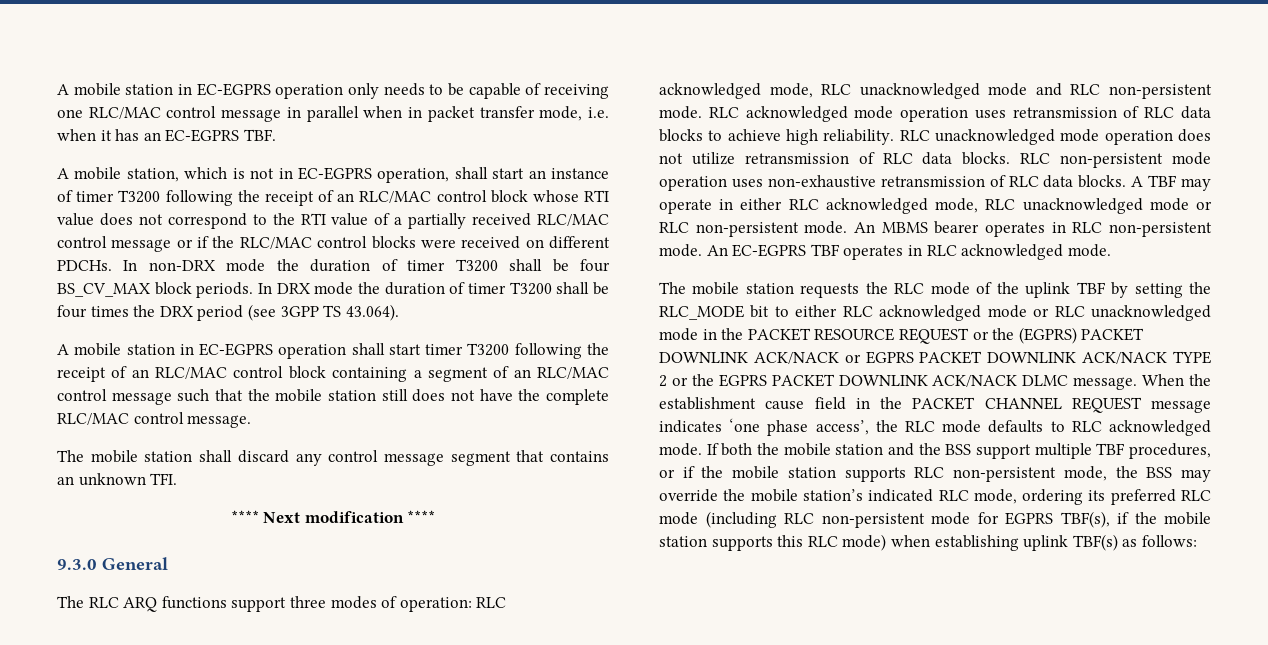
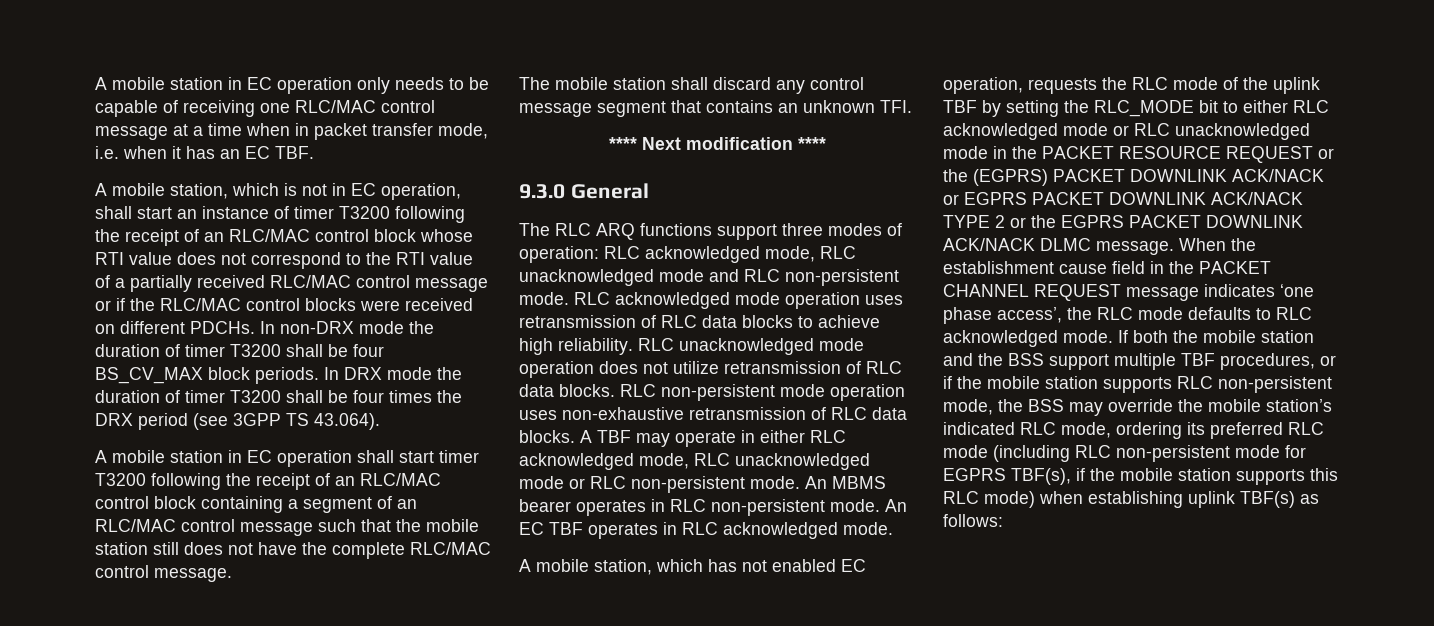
- A mobile station in EC-EGPRS operation only needs to be capable of receiving one RLC/MAC control message in parallel when in packet transfer mode, i.e. when it has an EC-EGPRS TBF.
+ A mobile station in EC operation only needs to be capable of receiving one RLC/MAC control message at a time when in packet transfer mode, i.e. when it has an EC TBF.
- A mobile station, which is not in EC-EGPRS operation, shall start an instance of timer T3200 following the receipt of an RLC/MAC control block whose RTI value does not correspond to the RTI value of a partially received RLC/MAC control message or if the RLC/MAC control blocks were received on different PDCHs.
+ A mobile station, which is not in EC operation, shall start an instance of timer T3200 following the receipt of an RLC/MAC control block whose RTI value does not correspond to the RTI value of a partially received RLC/MAC control message or if the RLC/MAC control blocks were received on different PDCHs.
- A mobile station in EC-EGPRS operation shall start timer T3200 following the receipt of an RLC/MAC control block containing a segment of an RLC/MAC control message such that the mobile station still does not have the complete RLC/MAC control message.
+ A mobile station in EC operation shall start timer T3200 following the receipt of an RLC/MAC control block containing a segment of an RLC/MAC control message such that the mobile station still does not have the complete RLC/MAC control message.
- An EC-EGPRS TBF operates in RLC acknowledged mode.
+ An EC TBF operates in RLC acknowledged mode.
- The mobile station requests the RLC mode of the uplink TBF by setting the RLC_MODE bit to either RLC acknowledged mode or RLC unacknowledged mode in the PACKET RESOURCE REQUEST or the (EGPRS) PACKET DOWNLINK ACK/NACK or EGPRS PACKET DOWNLINK ACK/NACK TYPE 2 or the EGPRS PACKET DOWNLINK ACK/NACK DLMC message.
+ A mobile station, which has not enabled EC operation, requests the RLC mode of the uplink TBF by setting the RLC_MODE bit to either RLC acknowledged mode or RLC unacknowledged mode in the PACKET RESOURCE REQUEST or the (EGPRS) PACKET DOWNLINK ACK/NACK or EGPRS PACKET DOWNLINK ACK/NACK TYPE 2 or the EGPRS PACKET DOWNLINK ACK/NACK DLMC message.

